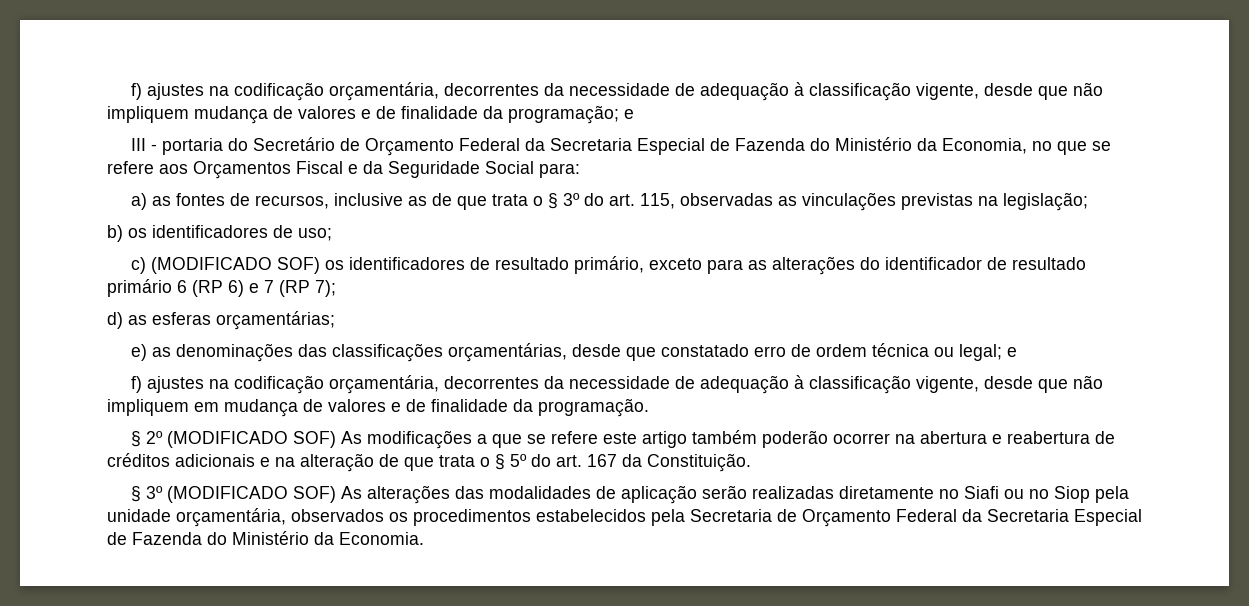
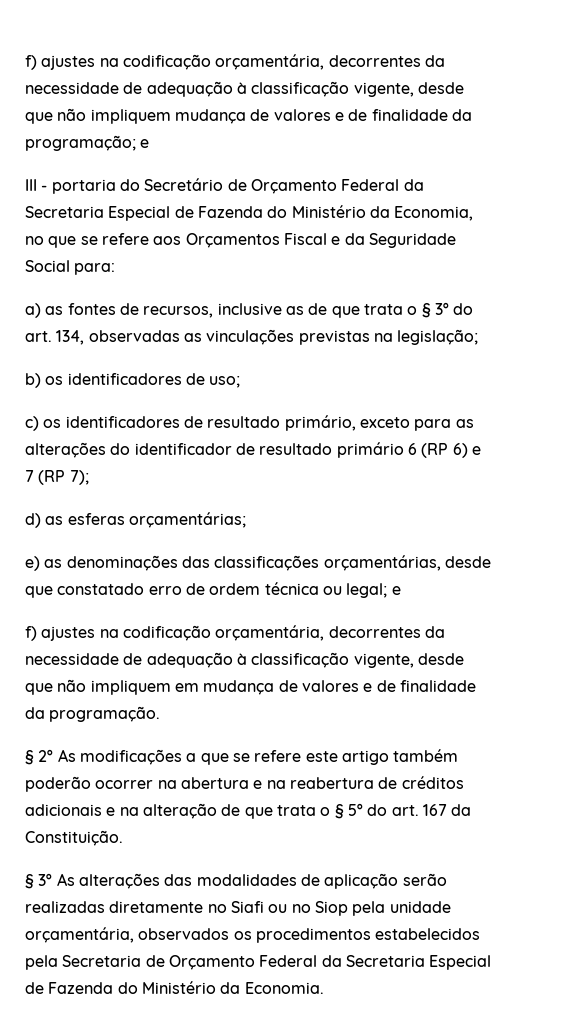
- a) as fontes de recursos, inclusive as de que trata o § 3º do art. 115, observadas as vinculações previstas na legislação;
+ a) as fontes de recursos, inclusive as de que trata o § 3º do art. 134, observadas as vinculações previstas na legislação;
- c) (MODIFICADO SOF) os identificadores de resultado primário, exceto para as alterações do identificador de resultado primário 6 (RP 6) e 7 (RP 7);
+ c) os identificadores de resultado primário, exceto para as alterações do identificador de resultado primário 6 (RP 6) e 7 (RP 7);
- § 2º (MODIFICADO SOF) As modificações a que se refere este artigo também poderão ocorrer na abertura e reabertura de créditos adicionais e na alteração de que trata o § 5º do art. 167 da Constituição.
+ § 2º As modificações a que se refere este artigo também poderão ocorrer na abertura e na reabertura de créditos adicionais e na alteração de que trata o § 5º do art. 167 da Constituição.
- § 3º (MODIFICADO SOF) As alterações das modalidades de aplicação serão realizadas diretamente no Siafi ou no Siop pela unidade orçamentária, observados os procedimentos estabelecidos pela Secretaria de Orçamento Federal da Secretaria Especial de Fazenda do Ministério da Economia.
+ § 3º As alterações das modalidades de aplicação serão realizadas diretamente no Siafi ou no Siop pela unidade orçamentária, observados os procedimentos estabelecidos pela Secretaria de Orçamento Federal da Secretaria Especial de Fazenda do Ministério da Economia.

